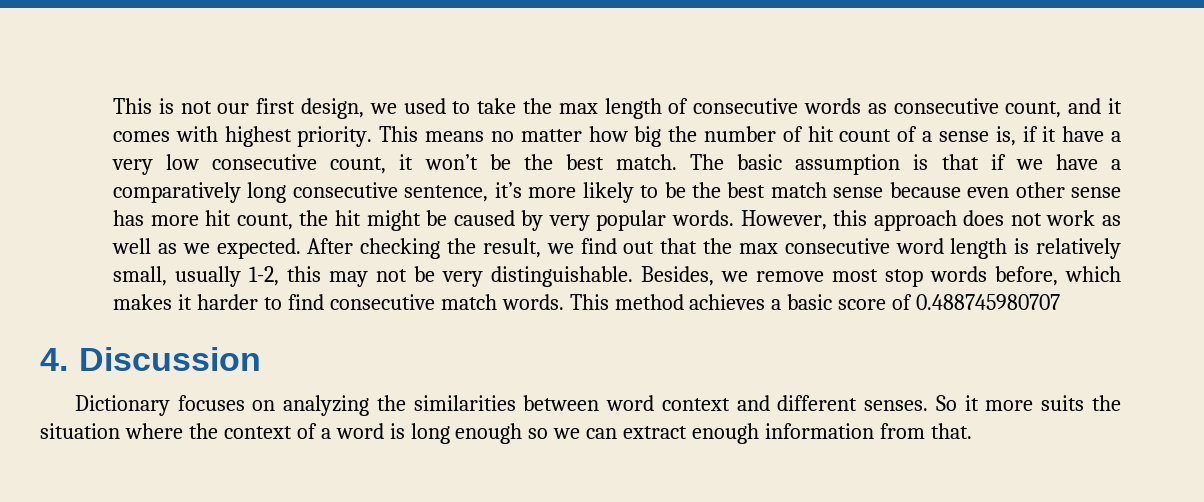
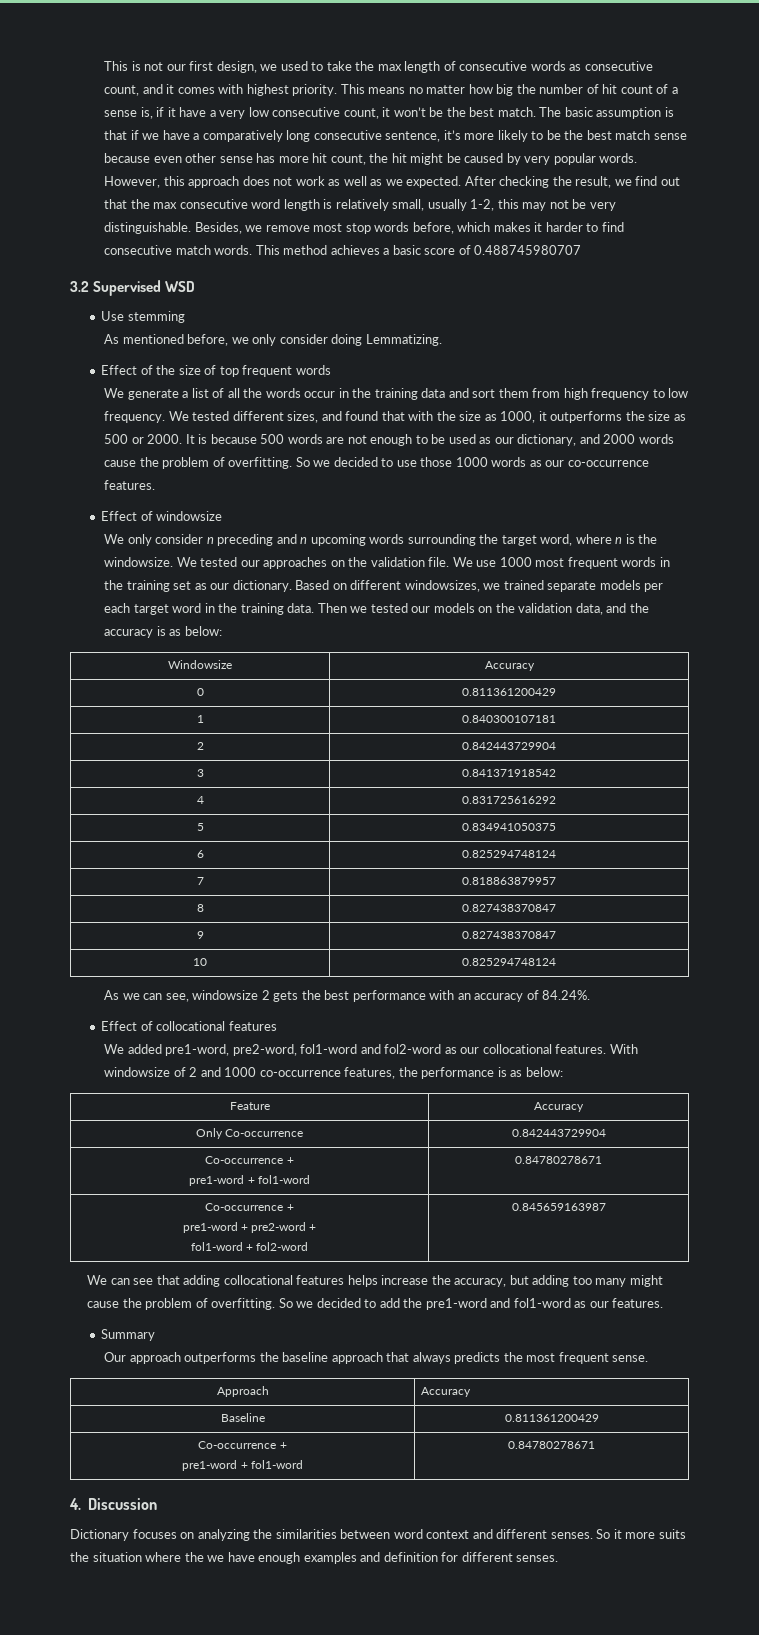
+ 3.2 Supervised WSD
+ Use stemming
+ As mentioned before, we only consider doing Lemmatizing.
+ Effect of the size of top frequent words
+ We generate a list of all the words occur in the training data and sort them from high frequency to low frequency. We tested different sizes, and found that with the size as 1000, it outperforms the size as 500 or 2000. It is because 500 words are not enough to be used as our dictionary, and 2000 words cause the problem of overfitting. So we decided to use those 1000 words as our co-occurrence features.
+ Effect of windowsize
+ We only consider n preceding and n upcoming words surrounding the target word, where n is the windowsize. We tested our approaches on the validation file. We use 1000 most frequent words in the training set as our dictionary. Based on different windowsizes, we trained separate models per each target word in the training data. Then we tested our models on the validation data, and the accuracy is as below:
+ Windowsize | Accuracy
+ 0 | 0.811361200429
+ 1 | 0.840300107181
+ 2 | 0.842443729904
+ 3 | 0.841371918542
+ 4 | 0.831725616292
+ 5 | 0.834941050375
+ 6 | 0.825294748124
+ 7 | 0.818863879957
+ 8 | 0.827438370847
+ 9 | 0.827438370847
+ 10 | 0.825294748124
+ As we can see, windowsize 2 gets the best performance with an accuracy of 84.24%.
+ Effect of collocational features
+ We added pre1-word, pre2-word, fol1-word and fol2-word as our collocational features. With windowsize of 2 and 1000 co-occurrence features, the performance is as below:
+ Feature | Accuracy
+ Only Co-occurrence | 0.842443729904
+ Co-occurrence +
+ pre1-word + fol1-word | 0.84780278671
+ Co-occurrence +
+ pre1-word + pre2-word +
+ fol1-word + fol2-word | 0.845659163987
+ We can see that adding collocational features helps increase the accuracy, but adding too many might cause the problem of overfitting. So we decided to add the pre1-word and fol1-word as our features.
+ Summary
+ Our approach outperforms the baseline approach that always predicts the most frequent sense.
+ Approach | Accuracy
+ Baseline | 0.811361200429
+ Co-occurrence +
+ pre1-word + fol1-word | 0.84780278671
- So it more suits the situation where the context of a word is long enough so we can extract enough information from that.
+ So it more suits the situation where the we have enough examples and definition for different senses.

